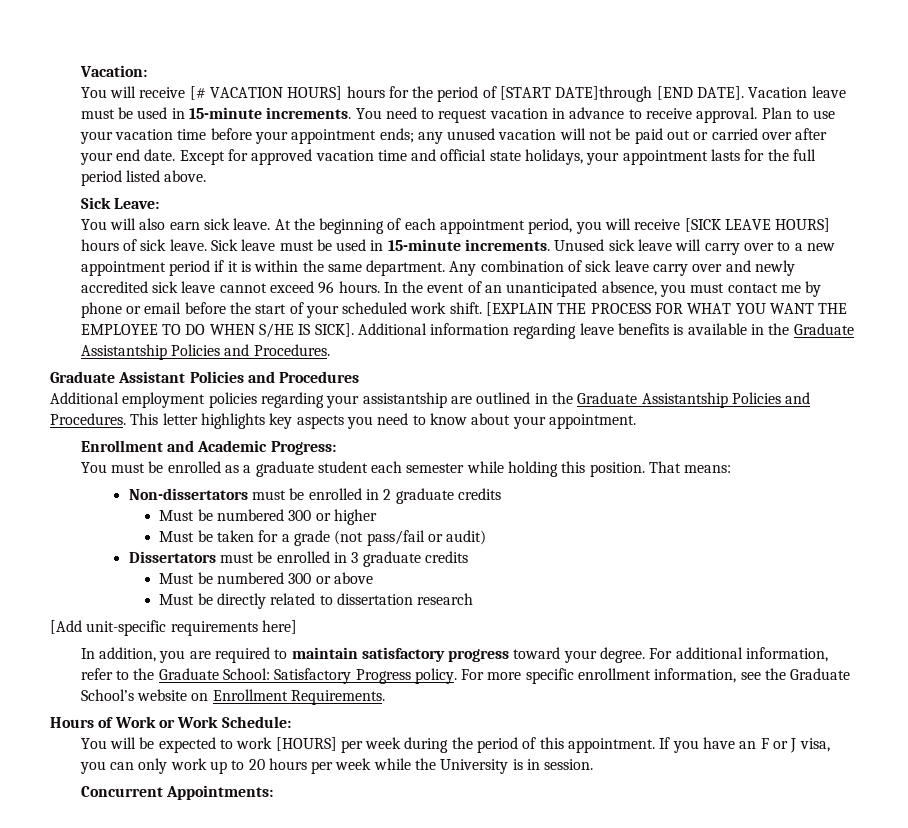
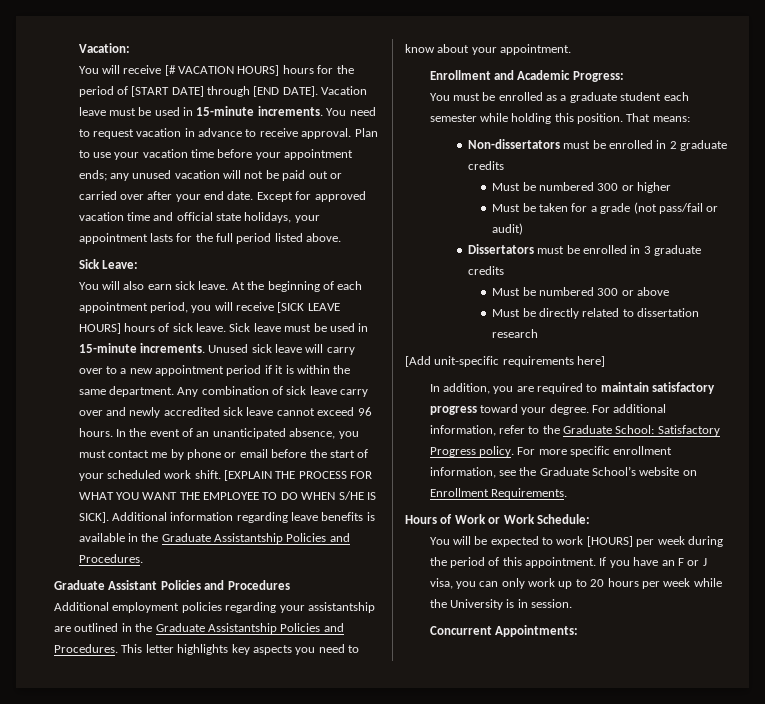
- You will receive [# VACATION HOURS] hours for the period of [START DATE]through [END DATE].
+ You will receive [# VACATION HOURS] hours for the period of [START DATE] through [END DATE].

